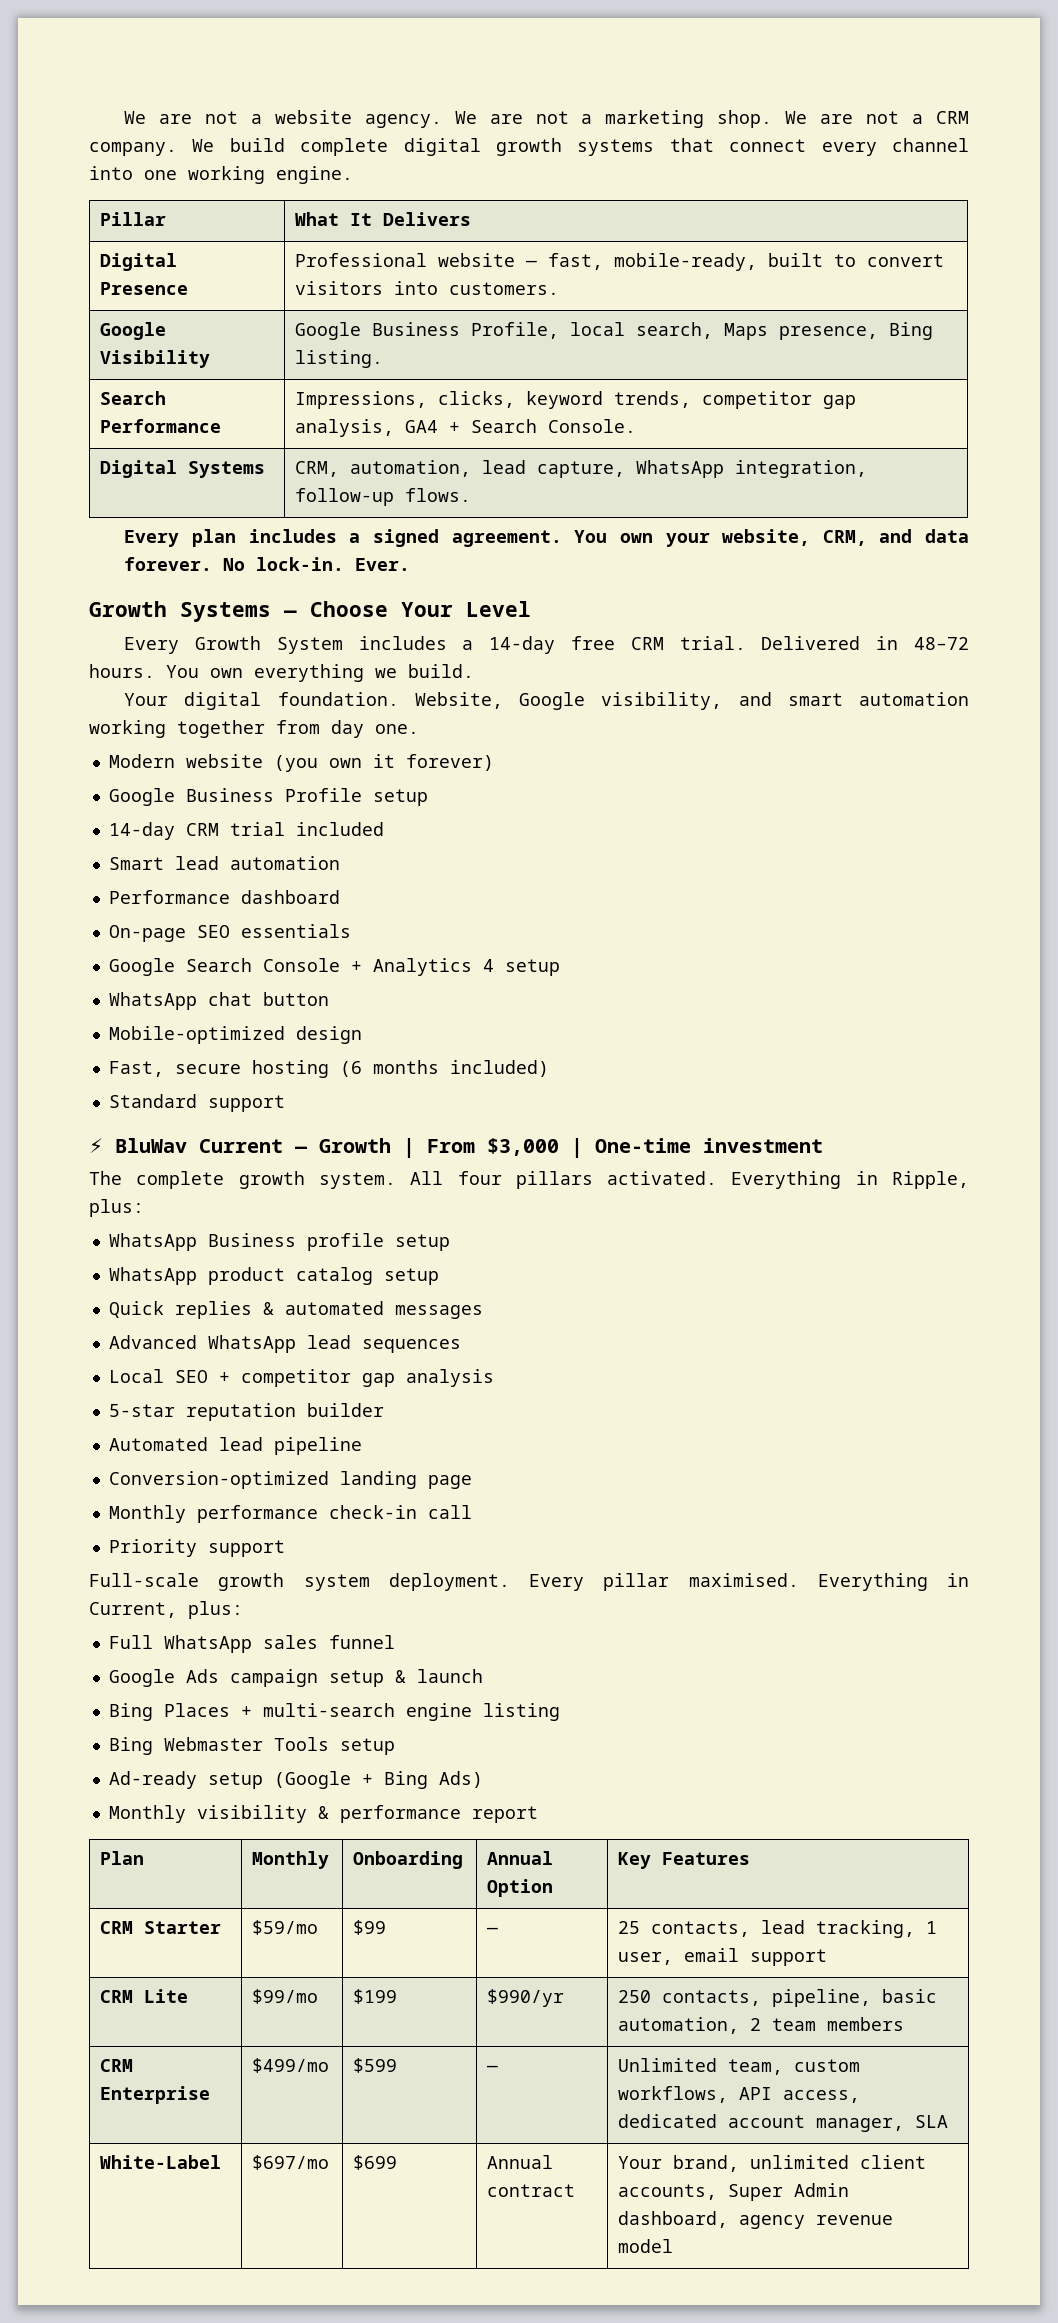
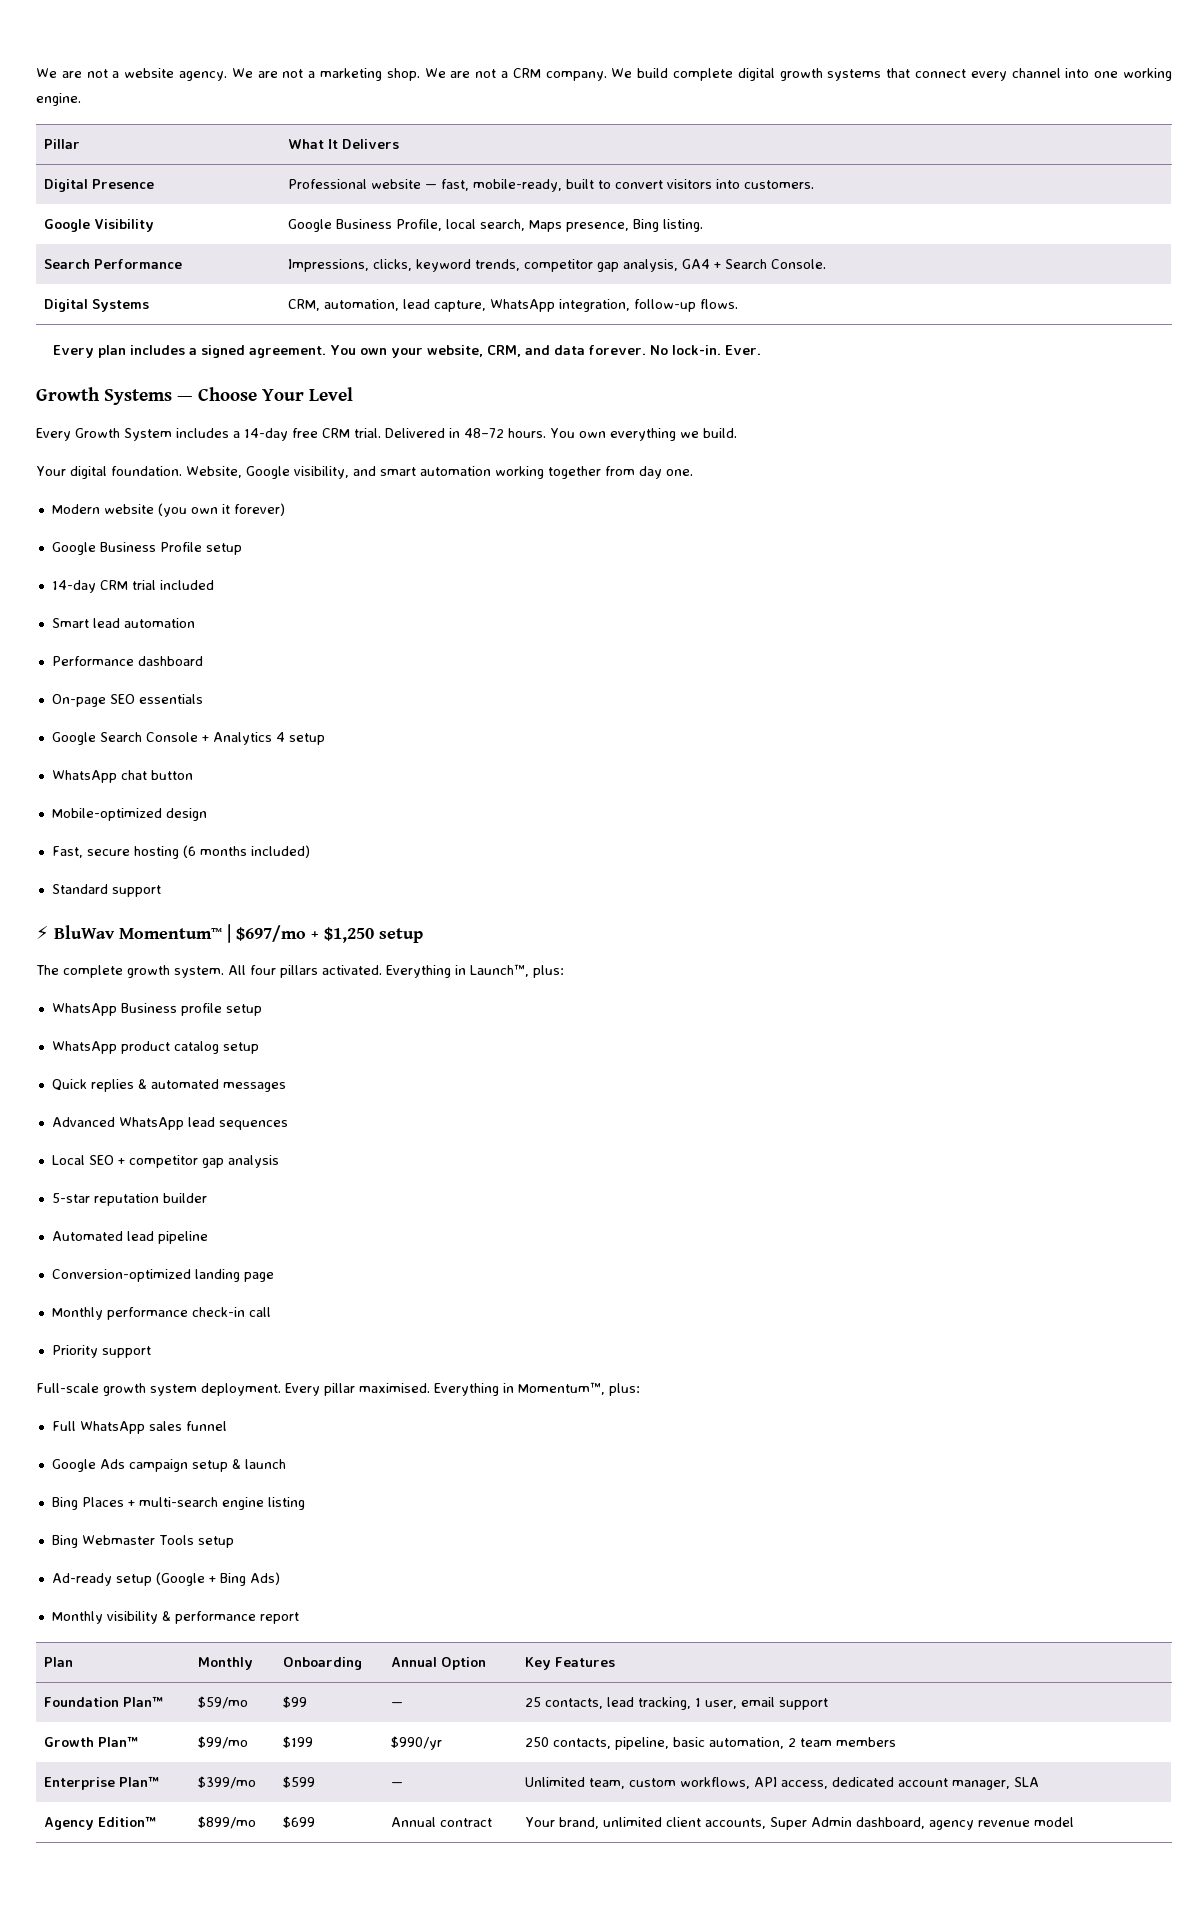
- ⚡ BluWav Current — Growth | From $3,000 | One-time investment
+ ⚡ BluWav Momentum™ | $697/mo + $1,250 setup
- Everything in Ripple, plus:
+ Everything in Launch™, plus:
- Everything in Current, plus:
+ Everything in Momentum™, plus:
- CRM Starter | $59/mo | $99 | — | 25 contacts, lead tracking, 1 user, email support
+ Foundation Plan™ | $59/mo | $99 | — | 25 contacts, lead tracking, 1 user, email support
- CRM Lite | $99/mo | $199 | $990/yr | 250 contacts, pipeline, basic automation, 2 team members
+ Growth Plan™ | $99/mo | $199 | $990/yr | 250 contacts, pipeline, basic automation, 2 team members
- CRM Enterprise | $499/mo | $599 | — | Unlimited team, custom workflows, API access, dedicated account manager, SLA
+ Enterprise Plan™ | $399/mo | $599 | — | Unlimited team, custom workflows, API access, dedicated account manager, SLA
- White-Label | $697/mo | $699 | Annual contract | Your brand, unlimited client accounts, Super Admin dashboard, agency revenue model
+ Agency Edition™ | $899/mo | $699 | Annual contract | Your brand, unlimited client accounts, Super Admin dashboard, agency revenue model

